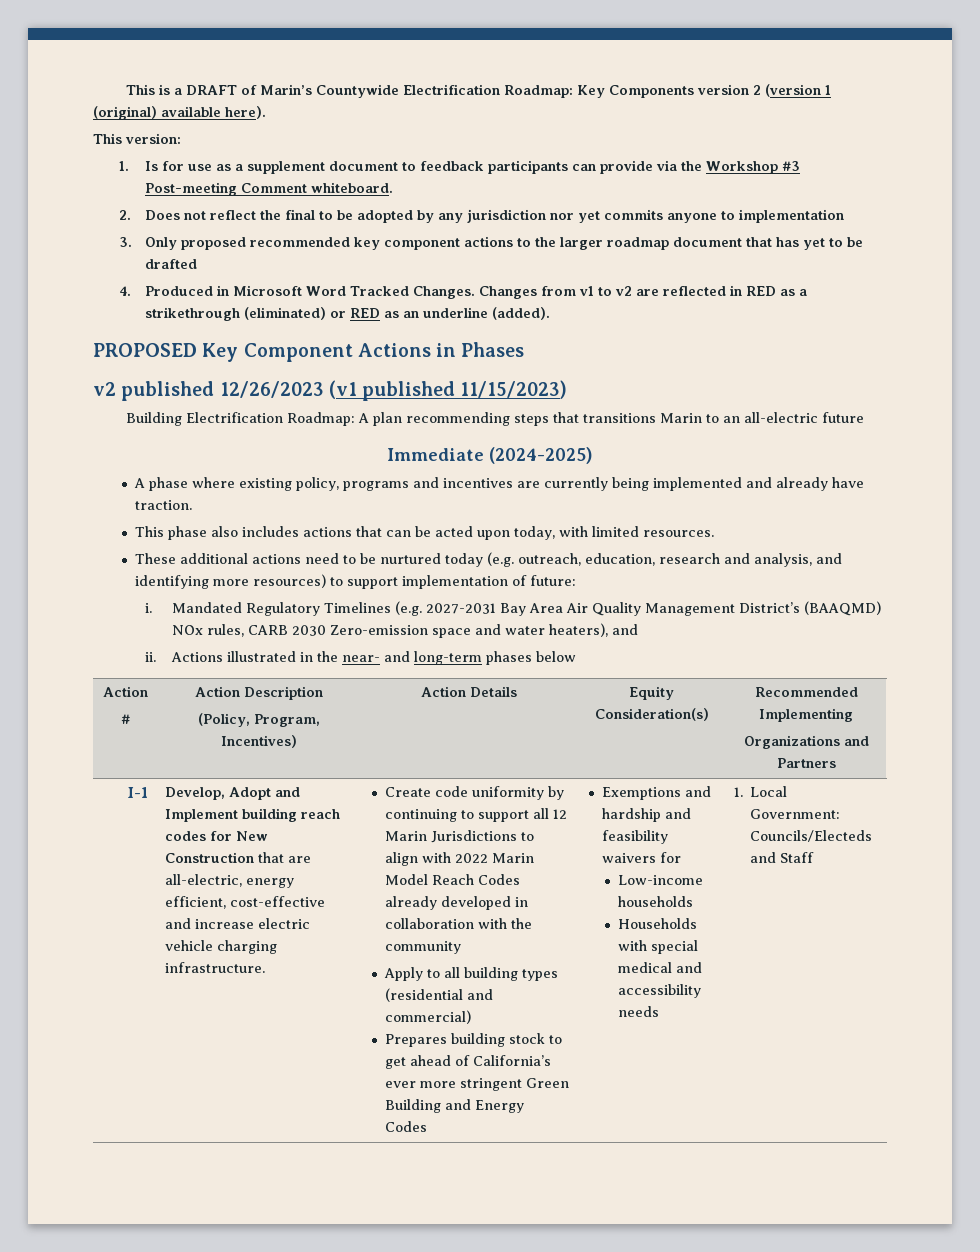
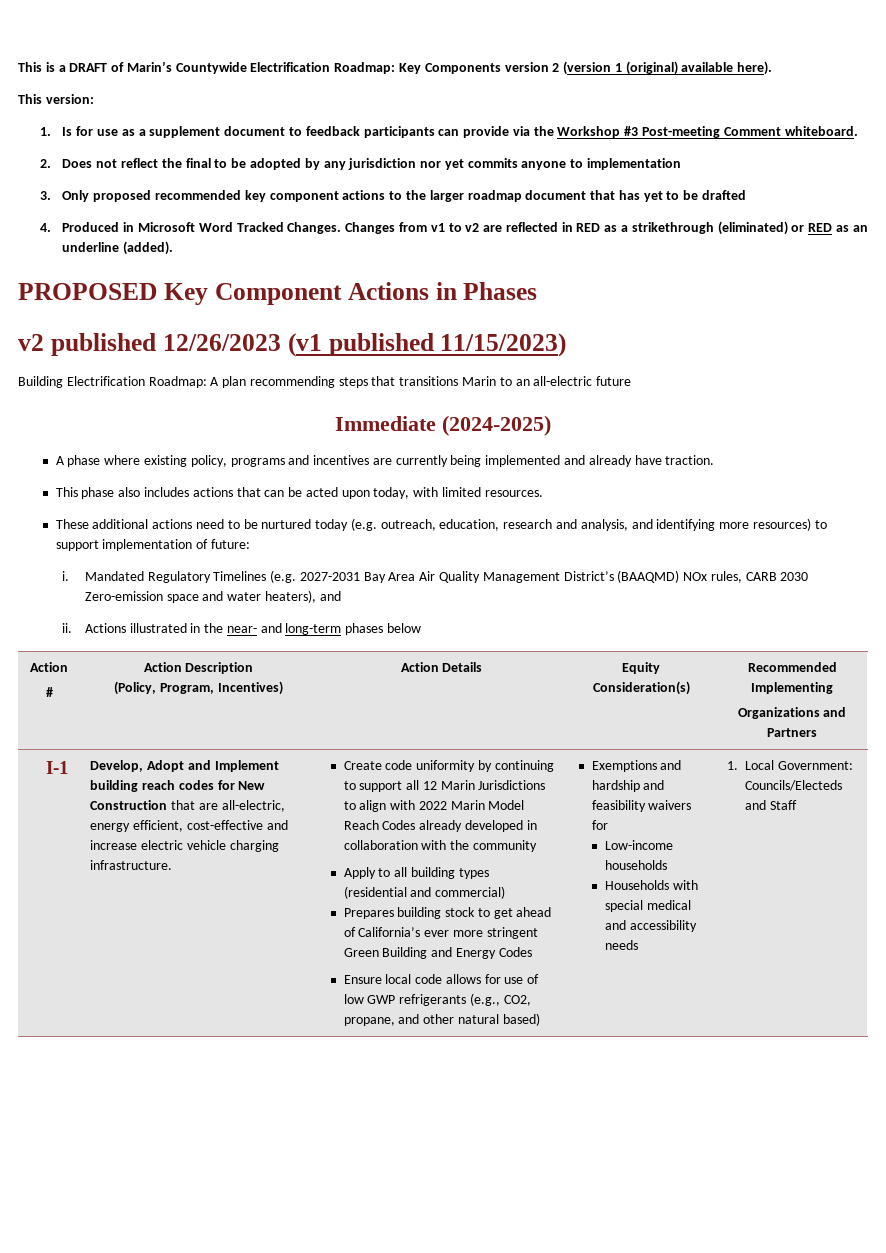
+ Ensure local code allows for use of low GWP refrigerants (e.g., CO2, propane, and other natural based)

